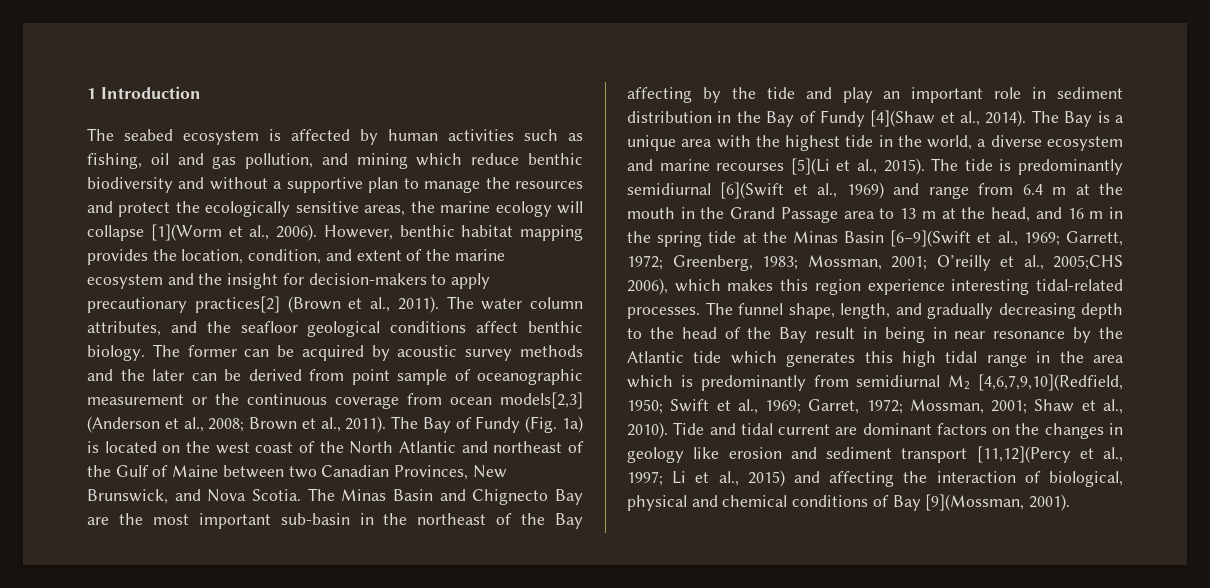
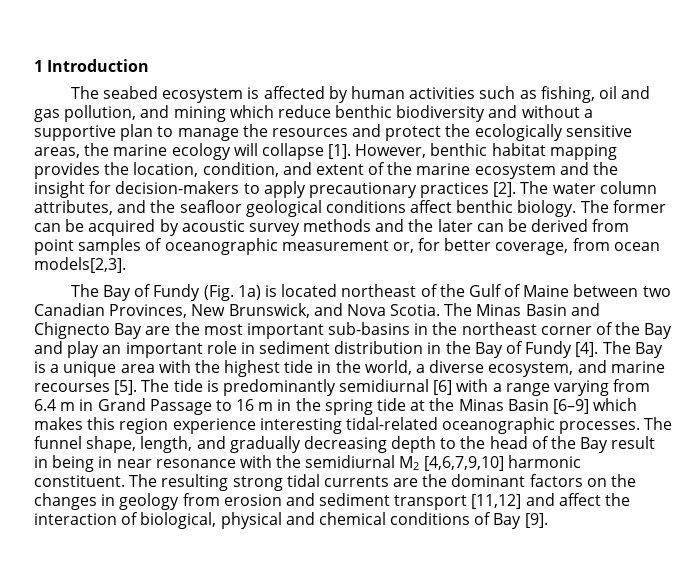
- The seabed ecosystem is affected by human activities such as fishing, oil and gas pollution, and mining which reduce benthic biodiversity and without a supportive plan to manage the resources and protect the ecologically sensitive areas, the marine ecology will collapse [1](Worm et al., 2006).
+ The seabed ecosystem is affected by human activities such as fishing, oil and gas pollution, and mining which reduce benthic biodiversity and without a supportive plan to manage the resources and protect the ecologically sensitive areas, the marine ecology will collapse [1].
- However, benthic habitat mapping provides the location, condition, and extent of the marine ecosystem and the insight for decision-makers to apply precautionary practices[2] (Brown et al., 2011).
+ However, benthic habitat mapping provides the location, condition, and extent of the marine ecosystem and the insight for decision-makers to apply precautionary practices [2].
- The former can be acquired by acoustic survey methods and the later can be derived from point sample of oceanographic measurement or the continuous coverage from ocean models[2,3] (Anderson et al., 2008; Brown et al., 2011). The Bay of Fundy (Fig. 1a) is located on the west coast of the North Atlantic and northeast of the Gulf of Maine between two Canadian Provinces, New Brunswick, and Nova Scotia.
+ The former can be acquired by acoustic survey methods and the later can be derived from point samples of oceanographic measurement or, for better coverage, from ocean models[2,3].
+ The Bay of Fundy (Fig. 1a) is located northeast of the Gulf of Maine between two Canadian Provinces, New Brunswick, and Nova Scotia.
- The Minas Basin and Chignecto Bay are the most important sub-basin in the northeast of the Bay affecting by the tide and play an important role in sediment distribution in the Bay of Fundy [4](Shaw et al., 2014).
+ The Minas Basin and Chignecto Bay are the most important sub-basins in the northeast corner of the Bay and play an important role in sediment distribution in the Bay of Fundy [4].
- The Bay is a unique area with the highest tide in the world, a diverse ecosystem and marine recourses [5](Li et al., 2015).
+ The Bay is a unique area with the highest tide in the world, a diverse ecosystem, and marine recourses [5].
- The tide is predominantly semidiurnal [6](Swift et al., 1969) and range from 6.4 m at the mouth in the Grand Passage area to 13 m at the head, and 16 m in the spring tide at the Minas Basin [6–9](Swift et al., 1969; Garrett, 1972; Greenberg, 1983; Mossman, 2001; O’reilly et al., 2005;CHS 2006), which makes this region experience interesting tidal-related processes.
+ The tide is predominantly semidiurnal [6] with a range varying from 6.4 m in Grand Passage to 16 m in the spring tide at the Minas Basin [6–9] which makes this region experience interesting tidal-related oceanographic processes.
- The funnel shape, length, and gradually decreasing depth to the head of the Bay result in being in near resonance by the Atlantic tide which generates this high tidal range in the area which is predominantly from semidiurnal M2 [4,6,7,9,10](Redfield, 1950; Swift et al., 1969; Garret, 1972; Mossman, 2001; Shaw et al., 2010). Tide and tidal current are dominant factors on the changes in geology like erosion and sediment transport [11,12](Percy et al., 1997; Li et al., 2015) and affecting the interaction of biological, physical and chemical conditions of Bay [9](Mossman, 2001).
+ The funnel shape, length, and gradually decreasing depth to the head of the Bay result in being in near resonance with the semidiurnal M2 [4,6,7,9,10] harmonic constituent. The resulting strong tidal currents are the dominant factors on the changes in geology from erosion and sediment transport [11,12] and affect the interaction of biological, physical and chemical conditions of Bay [9].

